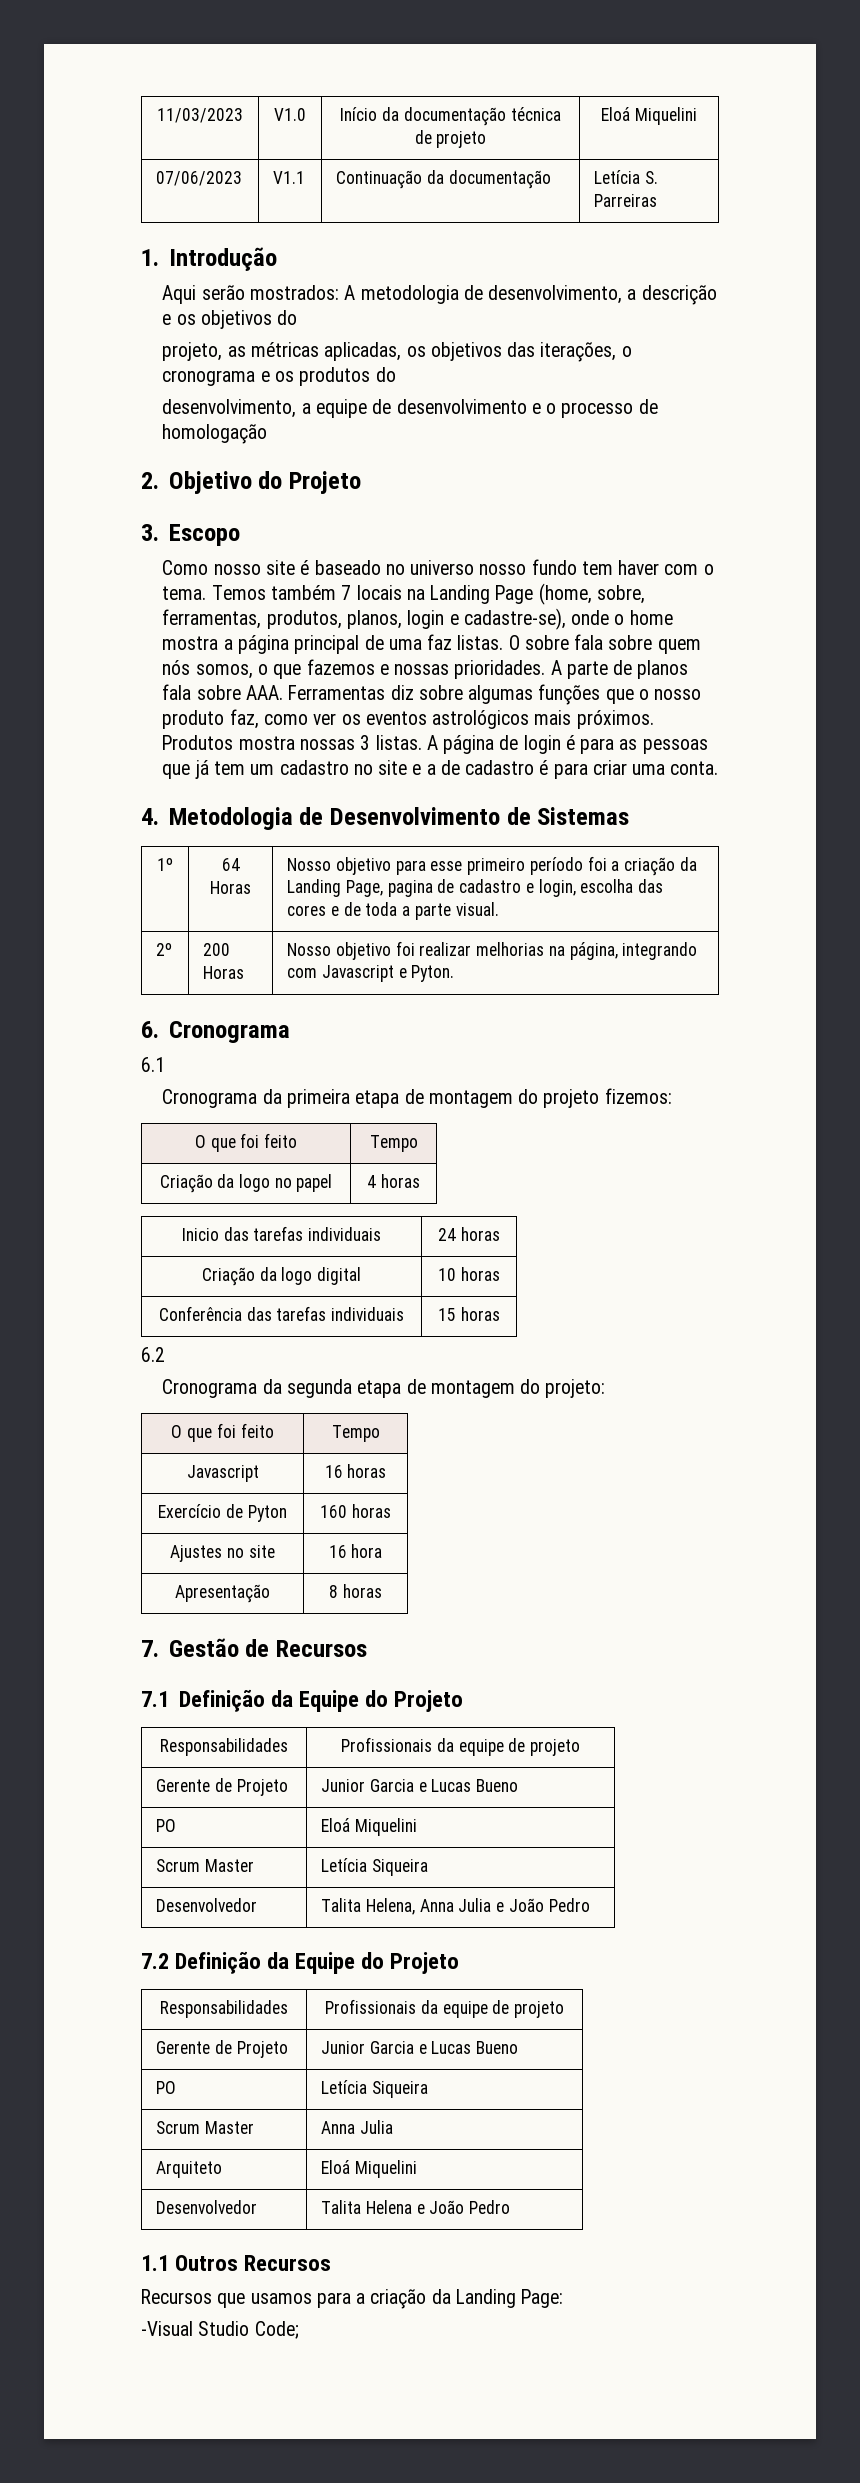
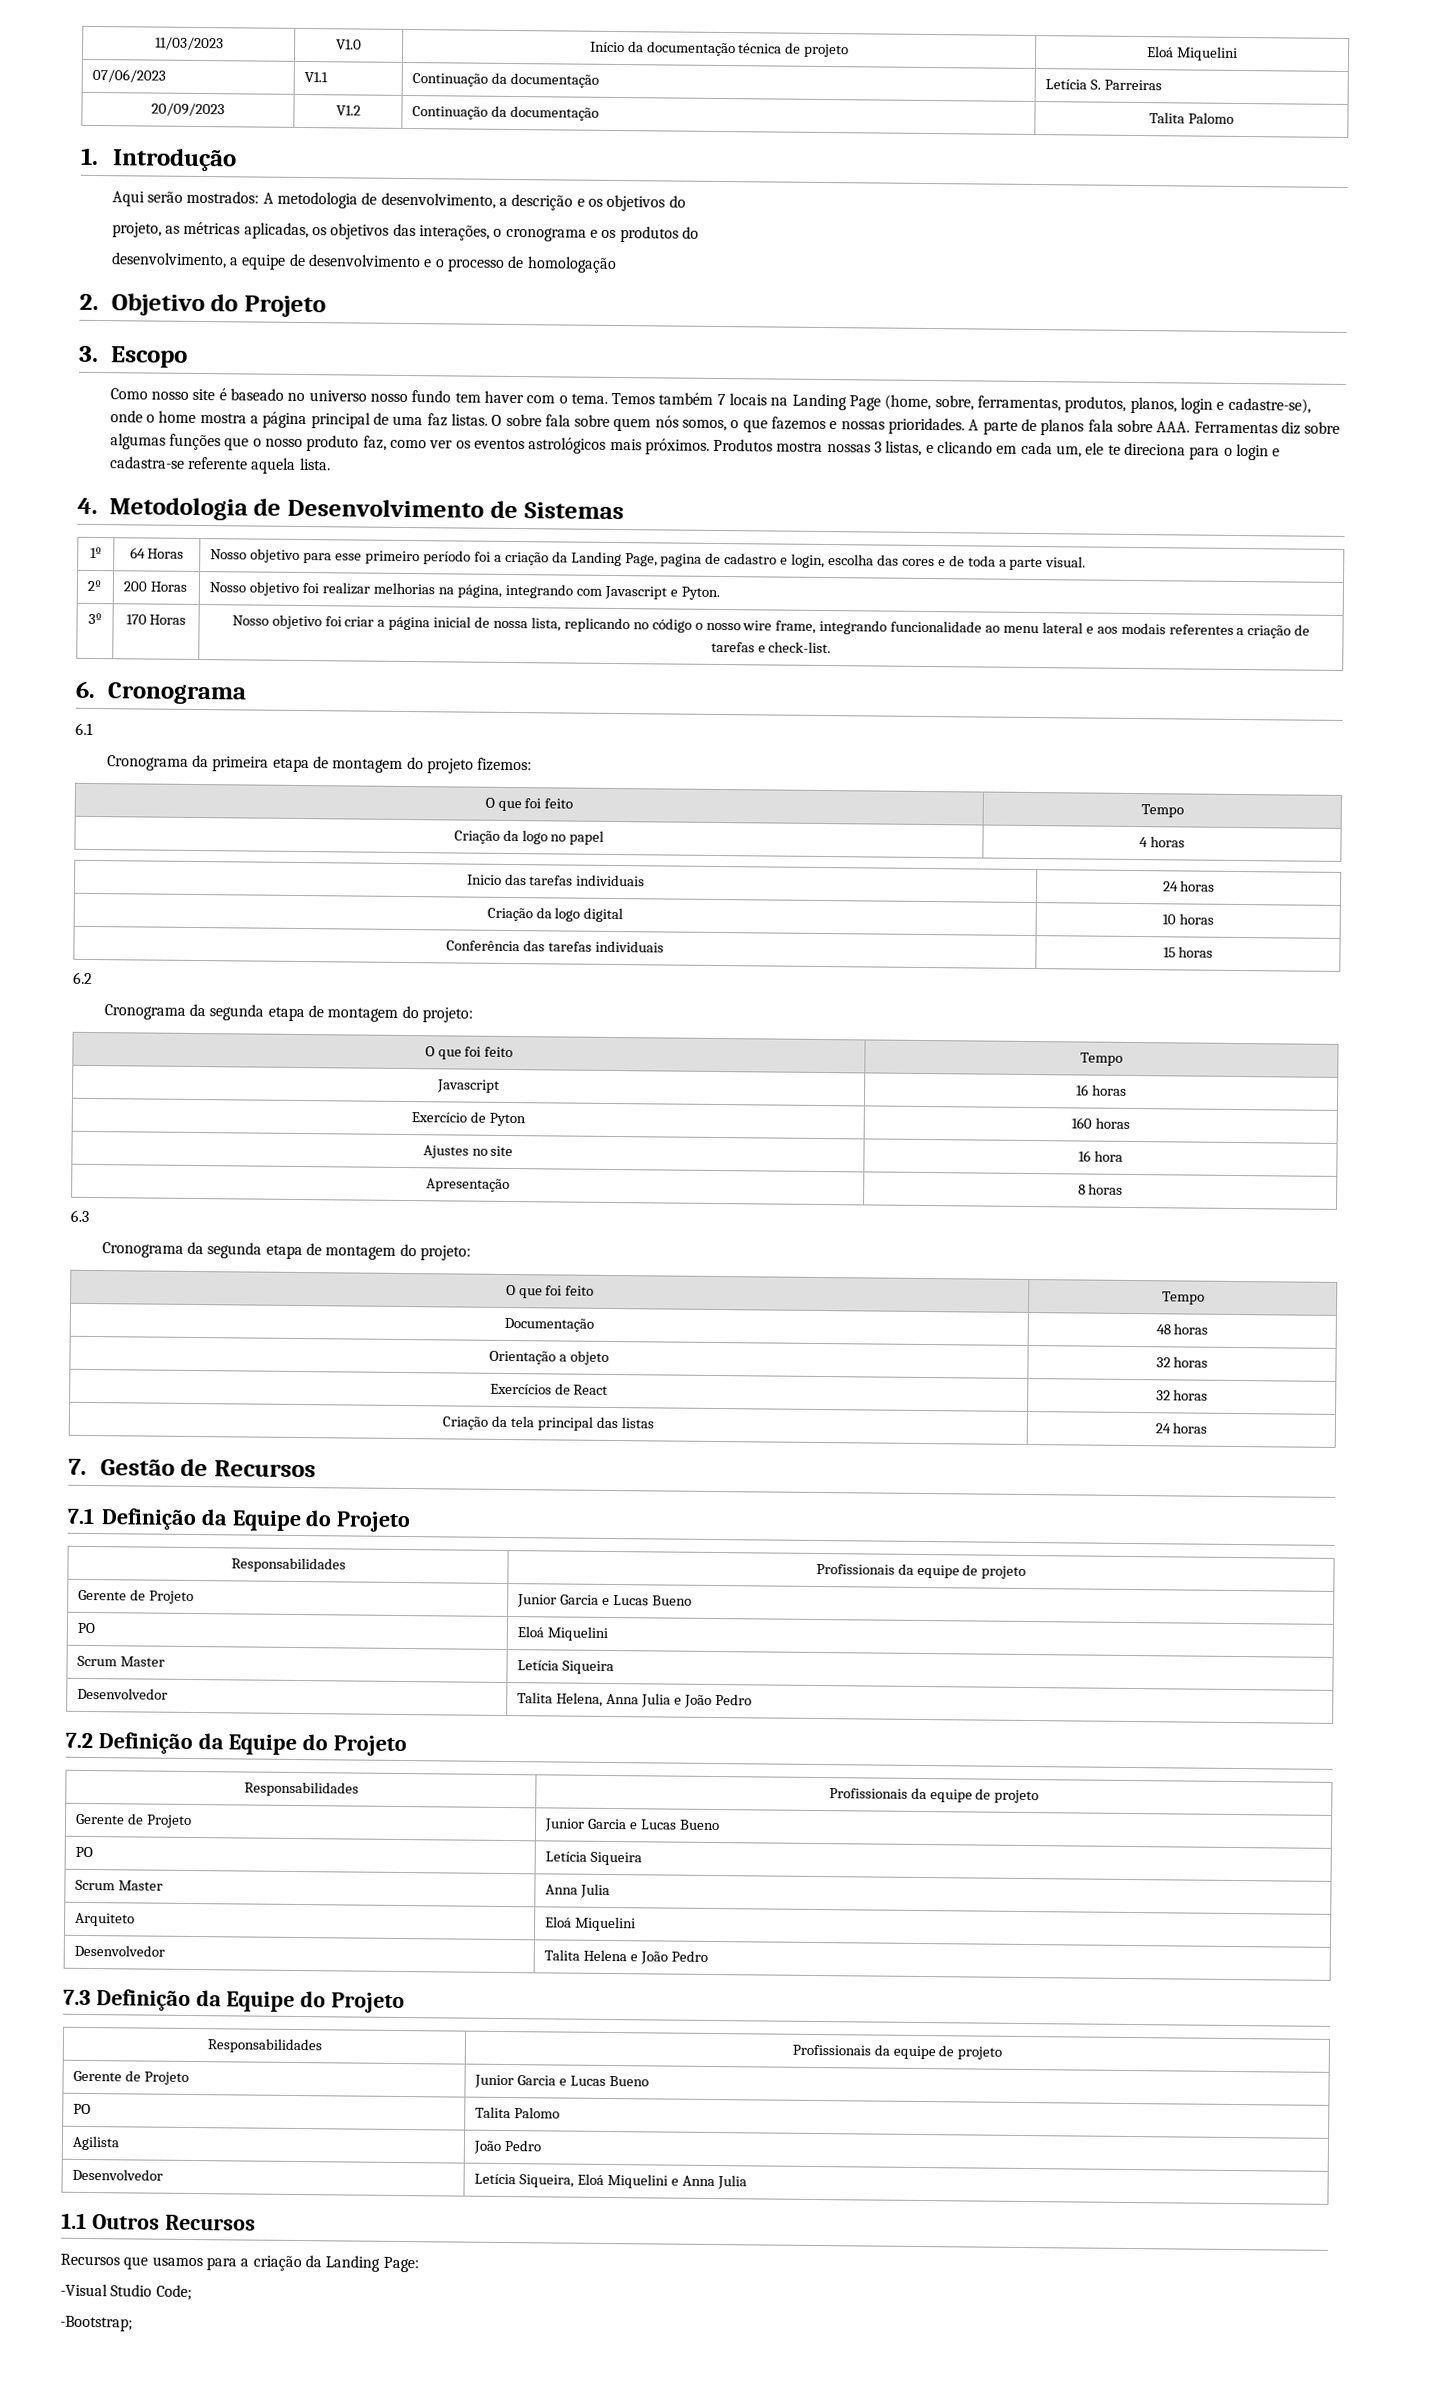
+ 20/09/2023 | V1.2 | Continuação da documentação | Talita Palomo
- projeto, as métricas aplicadas, os objetivos das iterações, o cronograma e os produtos do
+ projeto, as métricas aplicadas, os objetivos das interações, o cronograma e os produtos do
- Produtos mostra nossas 3 listas. A página de login é para as pessoas que já tem um cadastro no site e a de cadastro é para criar uma conta.
+ Produtos mostra nossas 3 listas, e clicando em cada um, ele te direciona para o login e cadastra-se referente aquela lista.
+ 3º | 170 Horas | Nosso objetivo foi criar a página inicial de nossa lista, replicando no código o nosso wire frame, integrando funcionalidade ao menu lateral e aos modais referentes a criação de tarefas e check-list.
+ 6.3
+ Cronograma da segunda etapa de montagem do projeto:
+ O que foi feito | Tempo
+ Documentação | 48 horas
+ Orientação a objeto | 32 horas
+ Exercícios de React | 32 horas
+ Criação da tela principal das listas | 24 horas
+ 7.3 Definição da Equipe do Projeto
+ Responsabilidades | Profissionais da equipe de projeto
+ Gerente de Projeto | Junior Garcia e Lucas Bueno
+ PO | Talita Palomo
+ Agilista | João Pedro
+ Desenvolvedor | Letícia Siqueira, Eloá Miquelini e Anna Julia
+ -Bootstrap;

